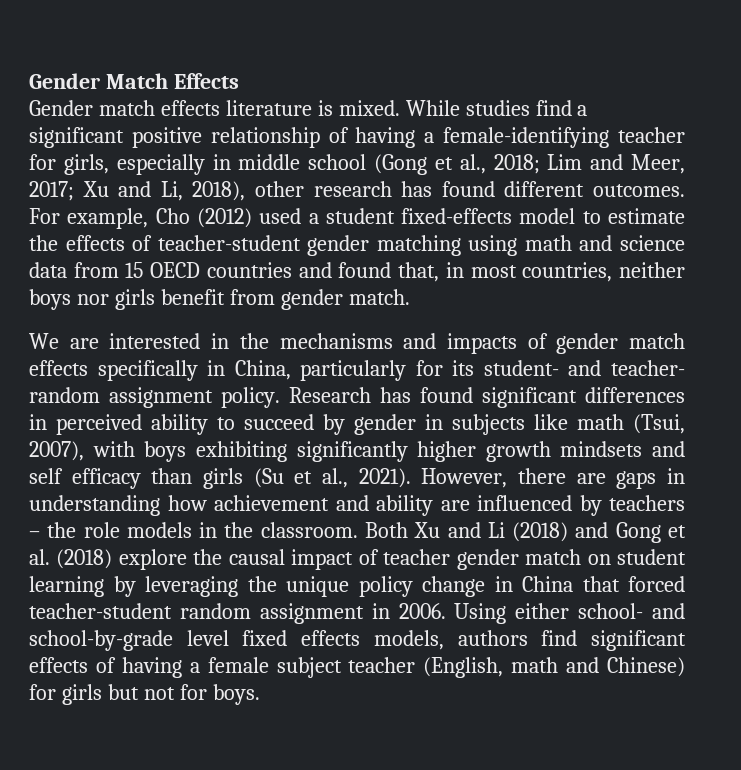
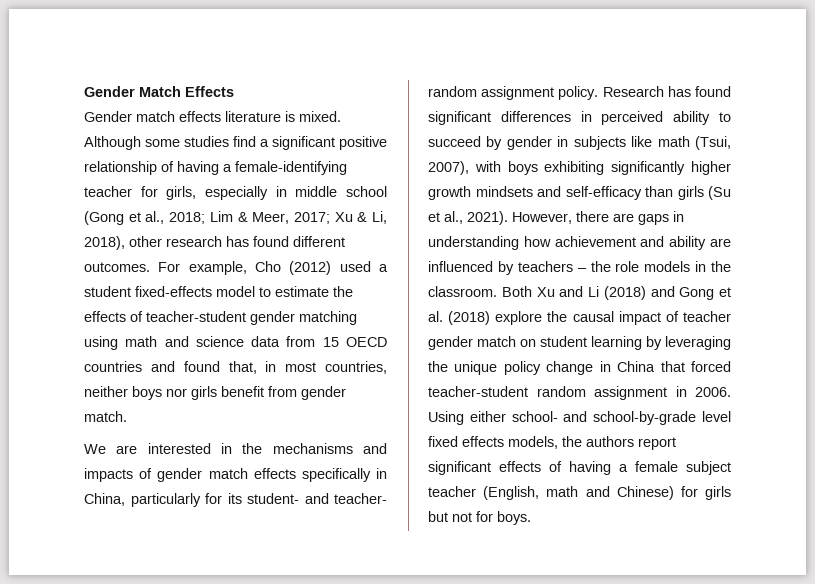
- While studies find a significant positive relationship of having a female-identifying teacher for girls, especially in middle school (Gong et al., 2018; Lim and Meer, 2017; Xu and Li, 2018), other research has found different outcomes.
+ Although some studies find a significant positive relationship of having a female-identifying teacher for girls, especially in middle school (Gong et al., 2018; Lim & Meer, 2017; Xu & Li, 2018), other research has found different outcomes.
- Research has found significant differences in perceived ability to succeed by gender in subjects like math (Tsui, 2007), with boys exhibiting significantly higher growth mindsets and self efficacy than girls (Su et al., 2021).
+ Research has found significant differences in perceived ability to succeed by gender in subjects like math (Tsui, 2007), with boys exhibiting significantly higher growth mindsets and self-efficacy than girls (Su et al., 2021).
- Using either school- and school-by-grade level fixed effects models, authors find significant effects of having a female subject teacher (English, math and Chinese) for girls but not for boys.
+ Using either school- and school-by-grade level fixed effects models, the authors report significant effects of having a female subject teacher (English, math and Chinese) for girls but not for boys.

